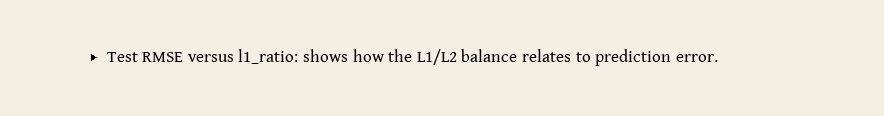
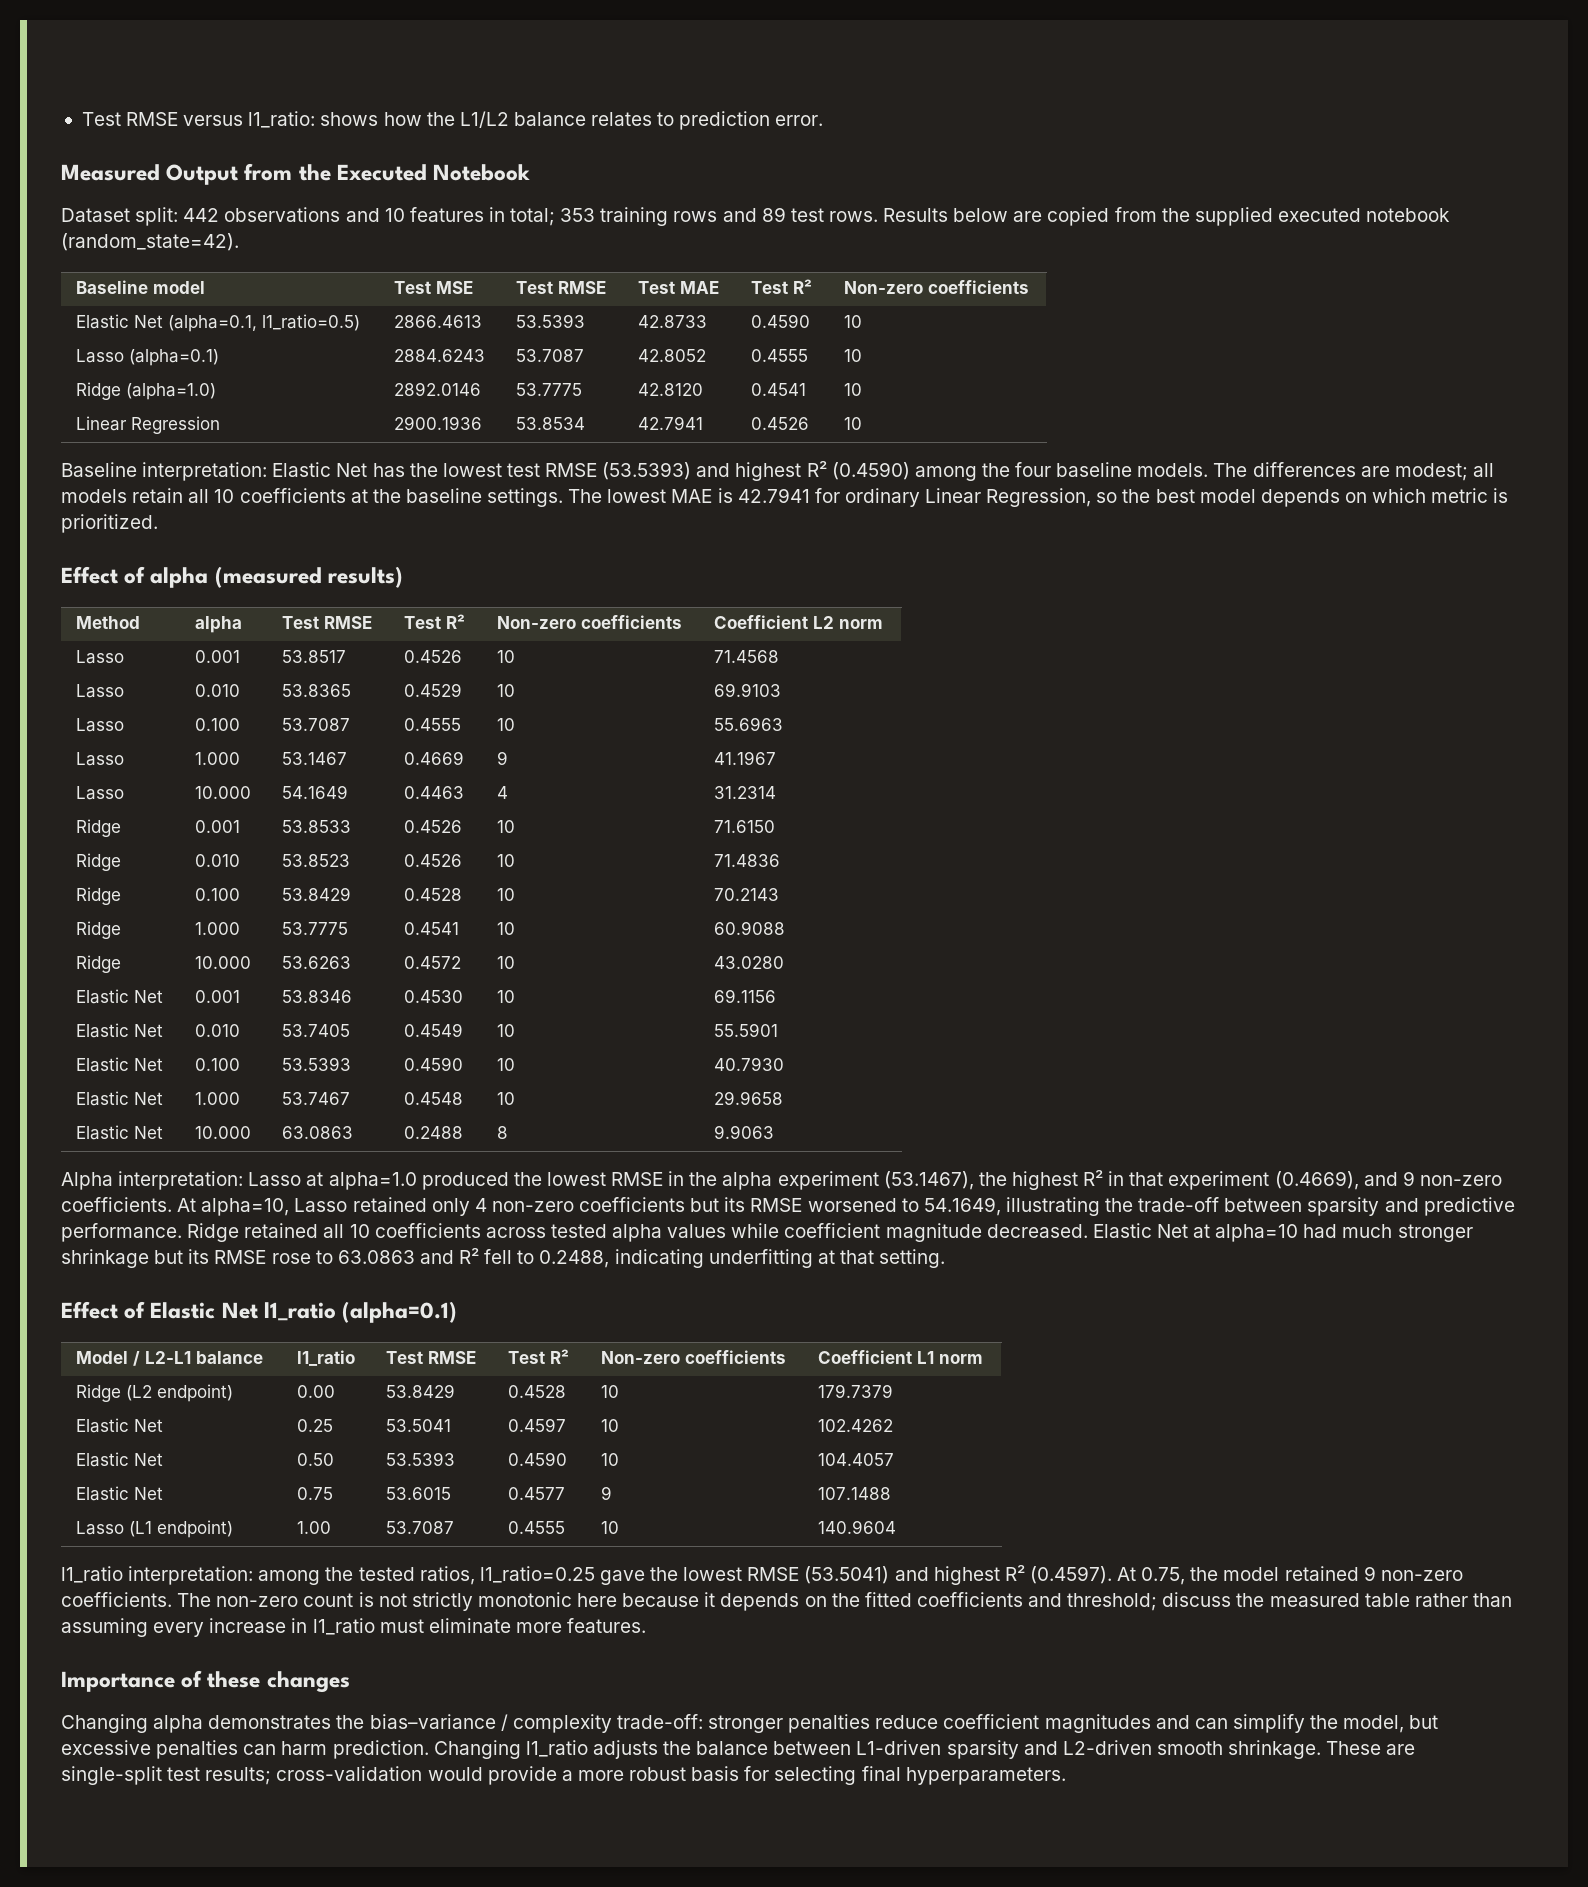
+ Measured Output from the Executed Notebook
+ Dataset split: 442 observations and 10 features in total; 353 training rows and 89 test rows. Results below are copied from the supplied executed notebook (random_state=42).
+ Baseline model | Test MSE | Test RMSE | Test MAE | Test R² | Non-zero coefficients
+ Elastic Net (alpha=0.1, l1_ratio=0.5) | 2866.4613 | 53.5393 | 42.8733 | 0.4590 | 10
+ Lasso (alpha=0.1) | 2884.6243 | 53.7087 | 42.8052 | 0.4555 | 10
+ Ridge (alpha=1.0) | 2892.0146 | 53.7775 | 42.8120 | 0.4541 | 10
+ Linear Regression | 2900.1936 | 53.8534 | 42.7941 | 0.4526 | 10
+ Baseline interpretation: Elastic Net has the lowest test RMSE (53.5393) and highest R² (0.4590) among the four baseline models. The differences are modest; all models retain all 10 coefficients at the baseline settings. The lowest MAE is 42.7941 for ordinary Linear Regression, so the best model depends on which metric is prioritized.
+ Effect of alpha (measured results)
+ Method | alpha | Test RMSE | Test R² | Non-zero coefficients | Coefficient L2 norm
+ Lasso | 0.001 | 53.8517 | 0.4526 | 10 | 71.4568
+ Lasso | 0.010 | 53.8365 | 0.4529 | 10 | 69.9103
+ Lasso | 0.100 | 53.7087 | 0.4555 | 10 | 55.6963
+ Lasso | 1.000 | 53.1467 | 0.4669 | 9 | 41.1967
+ Lasso | 10.000 | 54.1649 | 0.4463 | 4 | 31.2314
+ Ridge | 0.001 | 53.8533 | 0.4526 | 10 | 71.6150
+ Ridge | 0.010 | 53.8523 | 0.4526 | 10 | 71.4836
+ Ridge | 0.100 | 53.8429 | 0.4528 | 10 | 70.2143
+ Ridge | 1.000 | 53.7775 | 0.4541 | 10 | 60.9088
+ Ridge | 10.000 | 53.6263 | 0.4572 | 10 | 43.0280
+ Elastic Net | 0.001 | 53.8346 | 0.4530 | 10 | 69.1156
+ Elastic Net | 0.010 | 53.7405 | 0.4549 | 10 | 55.5901
+ Elastic Net | 0.100 | 53.5393 | 0.4590 | 10 | 40.7930
+ Elastic Net | 1.000 | 53.7467 | 0.4548 | 10 | 29.9658
+ Elastic Net | 10.000 | 63.0863 | 0.2488 | 8 | 9.9063
+ Alpha interpretation: Lasso at alpha=1.0 produced the lowest RMSE in the alpha experiment (53.1467), the highest R² in that experiment (0.4669), and 9 non-zero coefficients. At alpha=10, Lasso retained only 4 non-zero coefficients but its RMSE worsened to 54.1649, illustrating the trade-off between sparsity and predictive performance. Ridge retained all 10 coefficients across tested alpha values while coefficient magnitude decreased. Elastic Net at alpha=10 had much stronger shrinkage but its RMSE rose to 63.0863 and R² fell to 0.2488, indicating underfitting at that setting.
+ Effect of Elastic Net l1_ratio (alpha=0.1)
+ Model / L2-L1 balance | l1_ratio | Test RMSE | Test R² | Non-zero coefficients | Coefficient L1 norm
+ Ridge (L2 endpoint) | 0.00 | 53.8429 | 0.4528 | 10 | 179.7379
+ Elastic Net | 0.25 | 53.5041 | 0.4597 | 10 | 102.4262
+ Elastic Net | 0.50 | 53.5393 | 0.4590 | 10 | 104.4057
+ Elastic Net | 0.75 | 53.6015 | 0.4577 | 9 | 107.1488
+ Lasso (L1 endpoint) | 1.00 | 53.7087 | 0.4555 | 10 | 140.9604
+ l1_ratio interpretation: among the tested ratios, l1_ratio=0.25 gave the lowest RMSE (53.5041) and highest R² (0.4597). At 0.75, the model retained 9 non-zero coefficients. The non-zero count is not strictly monotonic here because it depends on the fitted coefficients and threshold; discuss the measured table rather than assuming every increase in l1_ratio must eliminate more features.
+ Importance of these changes
+ Changing alpha demonstrates the bias–variance / complexity trade-off: stronger penalties reduce coefficient magnitudes and can simplify the model, but excessive penalties can harm prediction. Changing l1_ratio adjusts the balance between L1-driven sparsity and L2-driven smooth shrinkage. These are single-split test results; cross-validation would provide a more robust basis for selecting final hyperparameters.

